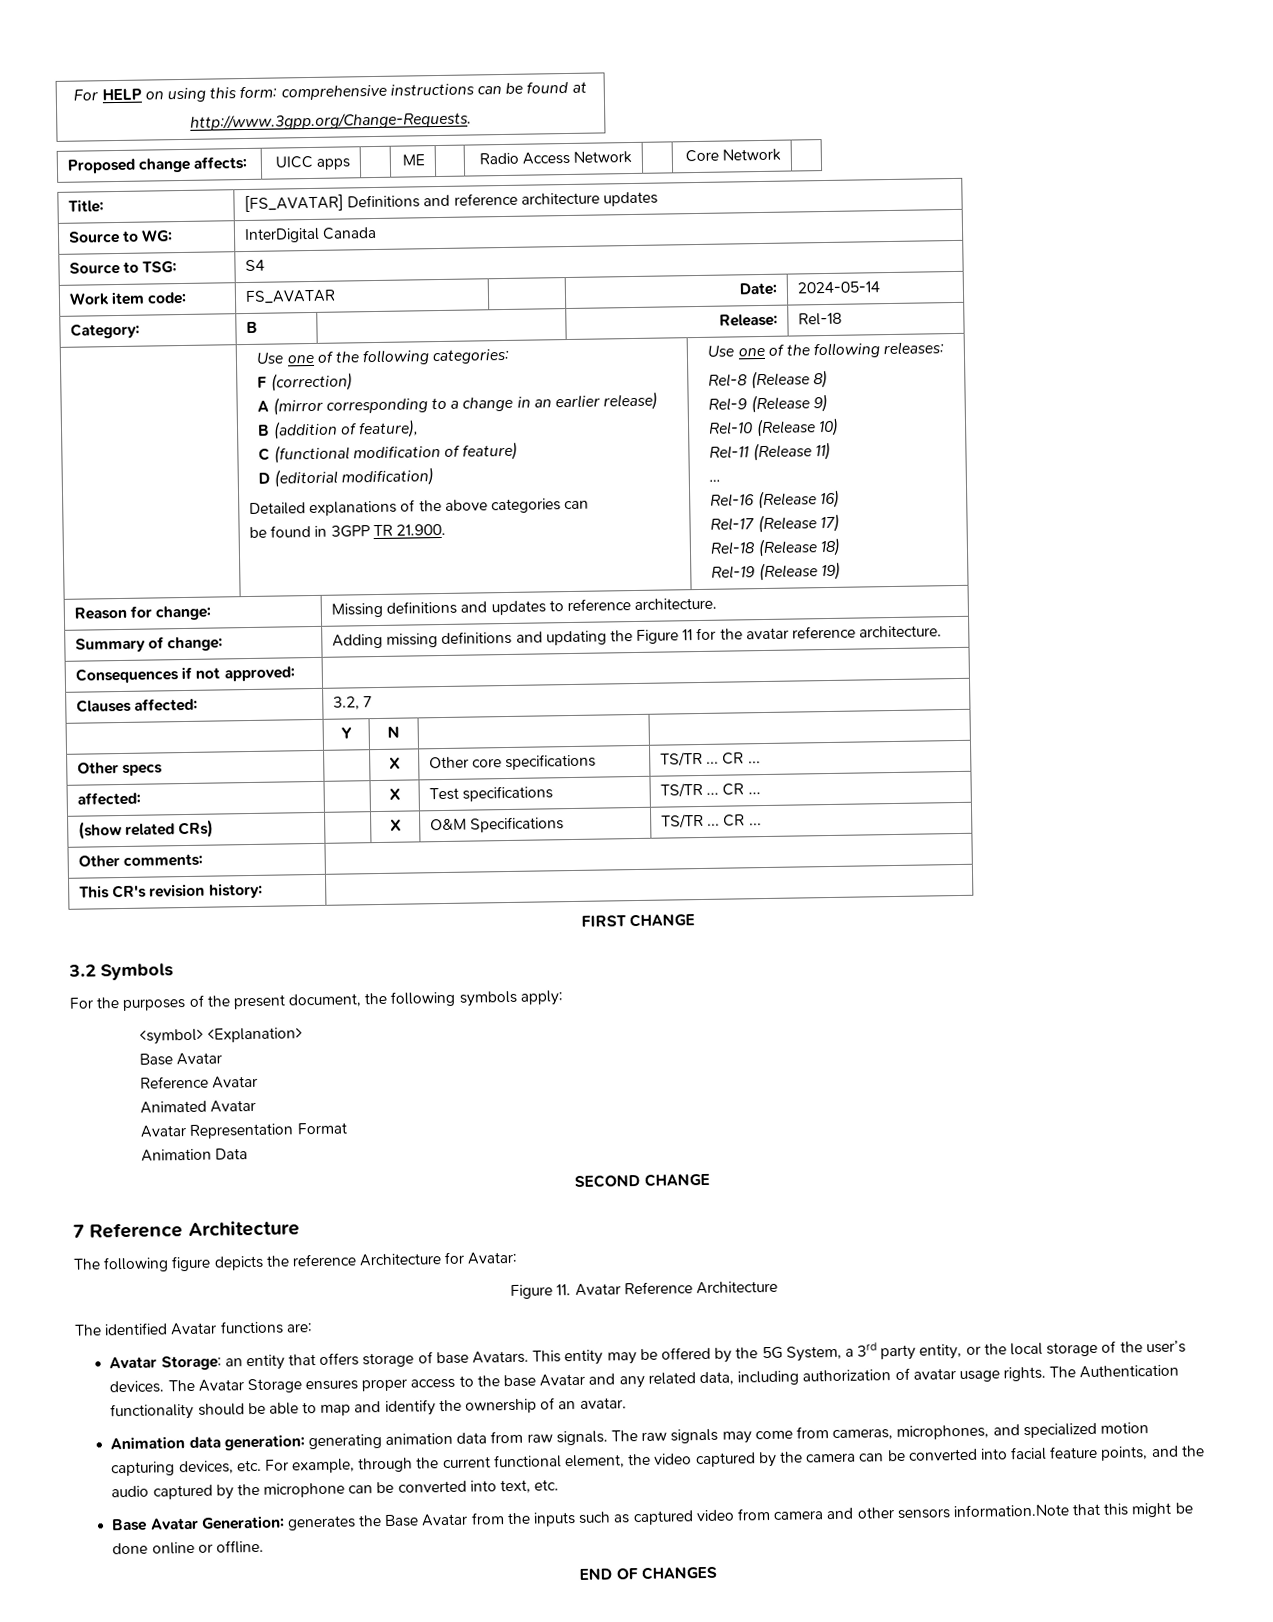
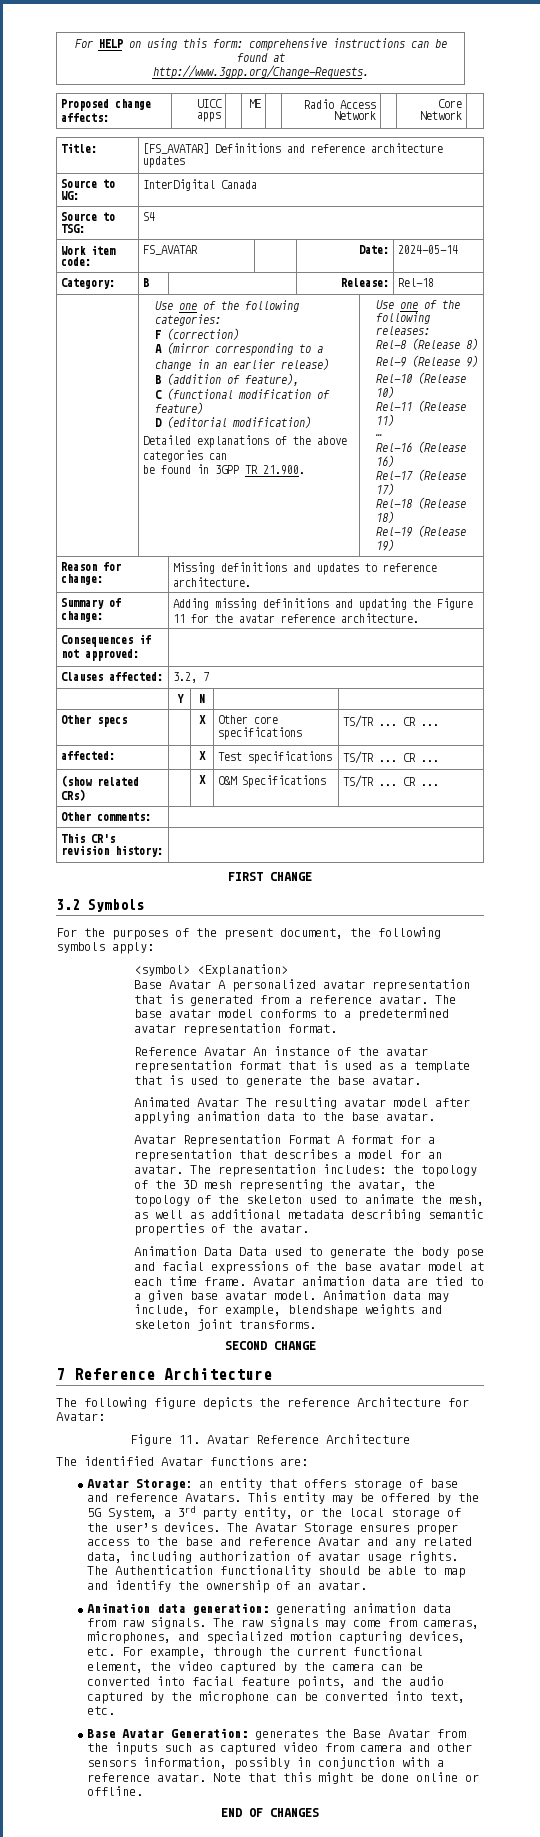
  <symbol> <Explanation>
- Base Avatar
- Reference Avatar
- Animated Avatar
- Avatar Representation Format
- Animation Data
+ Base Avatar A personalized avatar representation that is generated from a reference avatar. The base avatar model conforms to a predetermined avatar representation format.
+ Reference Avatar An instance of the avatar representation format that is used as a template that is used to generate the base avatar.
+ Animated Avatar The resulting avatar model after applying animation data to the base avatar.
+ Avatar Representation Format A format for a representation that describes a model for an avatar. The representation includes: the topology of the 3D mesh representing the avatar, the topology of the skeleton used to animate the mesh, as well as additional metadata describing semantic properties of the avatar.
+ Animation Data Data used to generate the body pose and facial expressions of the base avatar model at each time frame. Avatar animation data are tied to a given base avatar model. Animation data may include, for example, blendshape weights and skeleton joint transforms.
- Avatar Storage: an entity that offers storage of base Avatars.
+ Avatar Storage: an entity that offers storage of base and reference Avatars.
- The Avatar Storage ensures proper access to the base Avatar and any related data, including authorization of avatar usage rights.
+ The Avatar Storage ensures proper access to the base and reference Avatar and any related data, including authorization of avatar usage rights.
- Base Avatar Generation: generates the Base Avatar from the inputs such as captured video from camera and other sensors information.Note that this might be done online or offline.
+ Base Avatar Generation: generates the Base Avatar from the inputs such as captured video from camera and other sensors information, possibly in conjunction with a reference avatar. Note that this might be done online or offline.

